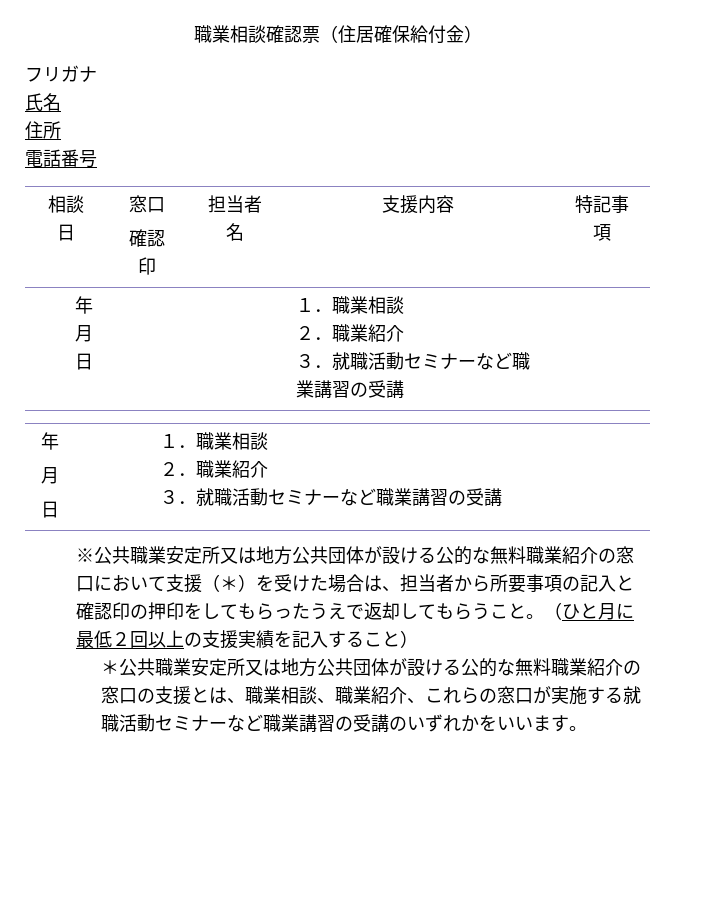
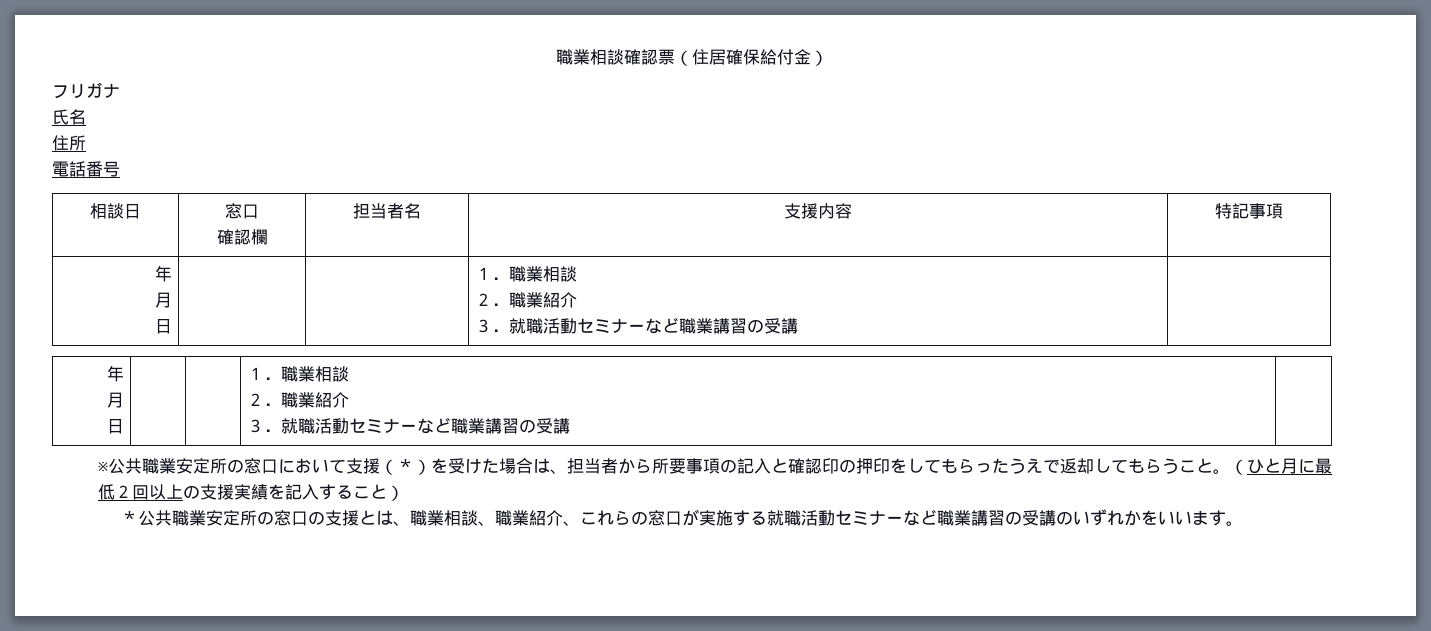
  相談日 | 窓口
- 確認印 | 担当者名 | 支援内容 | 特記事項
+ 確認欄 | 担当者名 | 支援内容 | 特記事項
- ※公共職業安定所又は地方公共団体が設ける公的な無料職業紹介の窓口において支援（＊）を受けた場合は、担当者から所要事項の記入と確認印の押印をしてもらったうえで返却してもらうこと。
+ ※公共職業安定所の窓口において支援（＊）を受けた場合は、担当者から所要事項の記入と確認印の押印をしてもらったうえで返却してもらうこと。
- ＊公共職業安定所又は地方公共団体が設ける公的な無料職業紹介の窓口の支援とは、職業相談、職業紹介、これらの窓口が実施する就職活動セミナーなど職業講習の受講のいずれかをいいます。
+ ＊公共職業安定所の窓口の支援とは、職業相談、職業紹介、これらの窓口が実施する就職活動セミナーなど職業講習の受講のいずれかをいいます。

